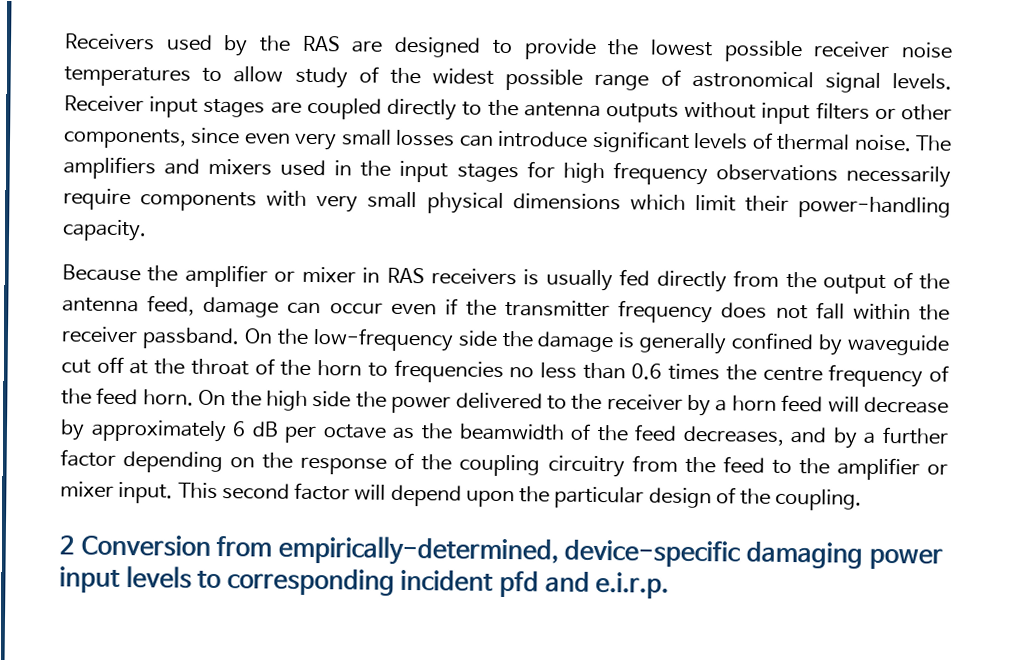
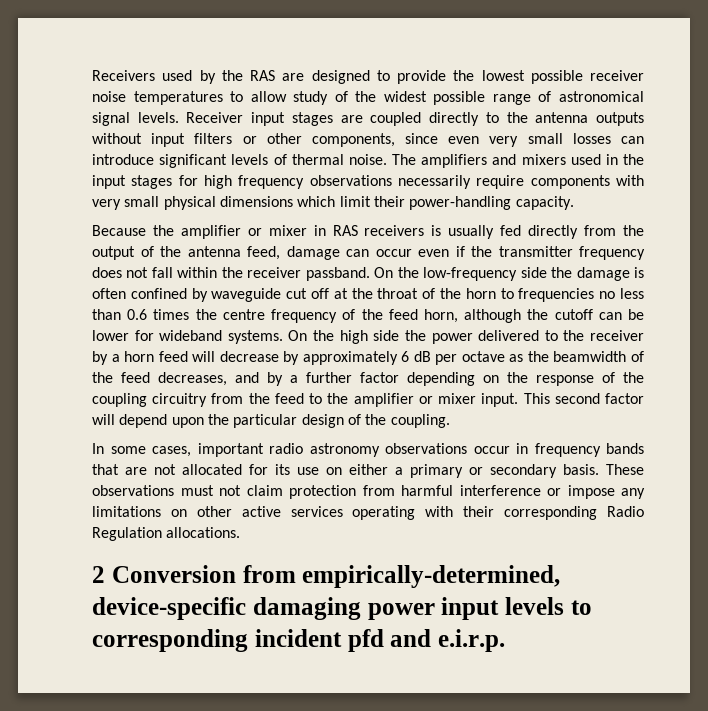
- On the low-frequency side the damage is generally confined by waveguide cut off at the throat of the horn to frequencies no less than 0.6 times the centre frequency of the feed horn.
+ On the low-frequency side the damage is often confined by waveguide cut off at the throat of the horn to frequencies no less than 0.6 times the centre frequency of the feed horn, although the cutoff can be lower for wideband systems.
+ In some cases, important radio astronomy observations occur in frequency bands that are not allocated for its use on either a primary or secondary basis. These observations must not claim protection from harmful interference or impose any limitations on other active services operating with their corresponding Radio Regulation allocations.

